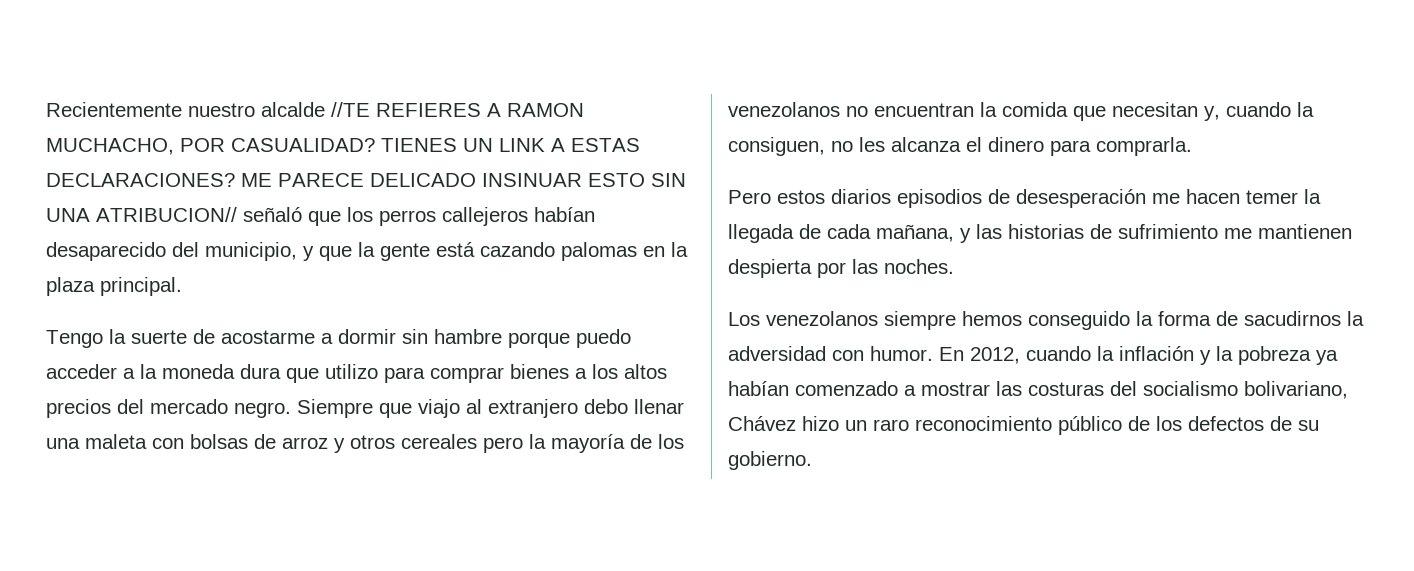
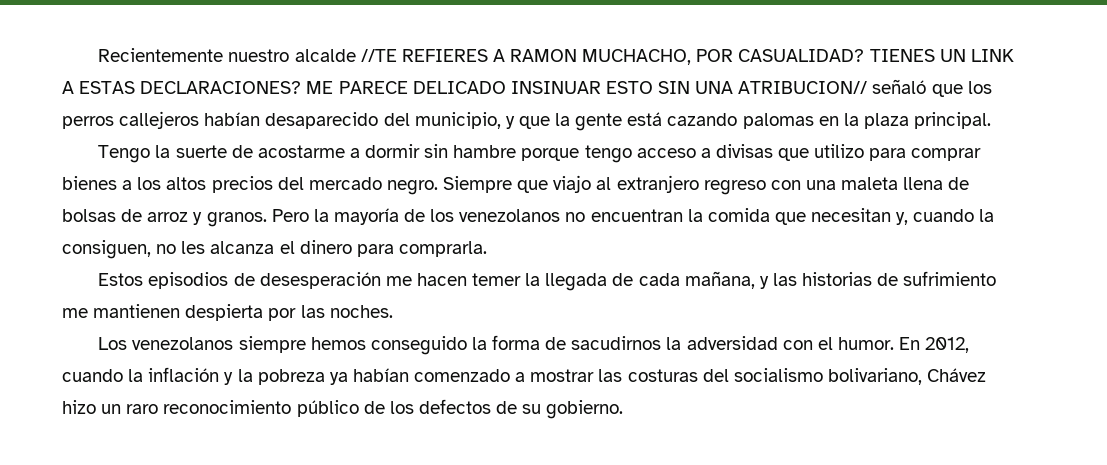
- Tengo la suerte de acostarme a dormir sin hambre porque puedo acceder a la moneda dura que utilizo para comprar bienes a los altos precios del mercado negro.
+ Tengo la suerte de acostarme a dormir sin hambre porque tengo acceso a divisas que utilizo para comprar bienes a los altos precios del mercado negro.
- Siempre que viajo al extranjero debo llenar una maleta con bolsas de arroz y otros cereales pero la mayoría de los venezolanos no encuentran la comida que necesitan y, cuando la consiguen, no les alcanza el dinero para comprarla.
+ Siempre que viajo al extranjero regreso con una maleta llena de bolsas de arroz y granos. Pero la mayoría de los venezolanos no encuentran la comida que necesitan y, cuando la consiguen, no les alcanza el dinero para comprarla.
- Pero estos diarios episodios de desesperación me hacen temer la llegada de cada mañana, y las historias de sufrimiento me mantienen despierta por las noches.
+ Estos episodios de desesperación me hacen temer la llegada de cada mañana, y las historias de sufrimiento me mantienen despierta por las noches.
- Los venezolanos siempre hemos conseguido la forma de sacudirnos la adversidad con humor.
+ Los venezolanos siempre hemos conseguido la forma de sacudirnos la adversidad con el humor.

